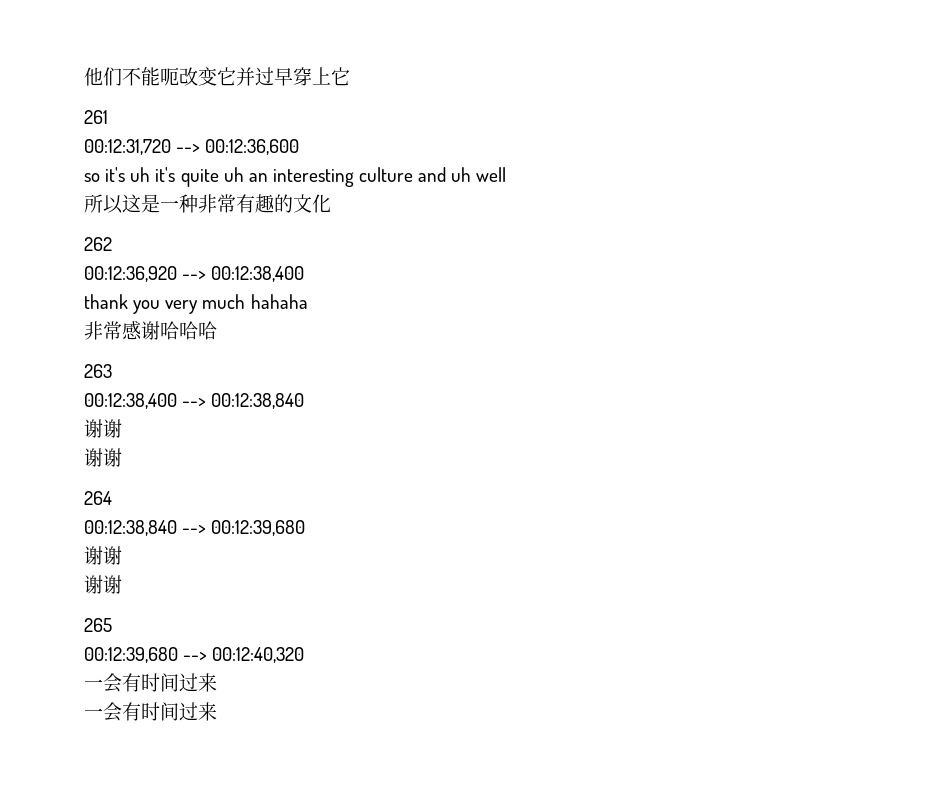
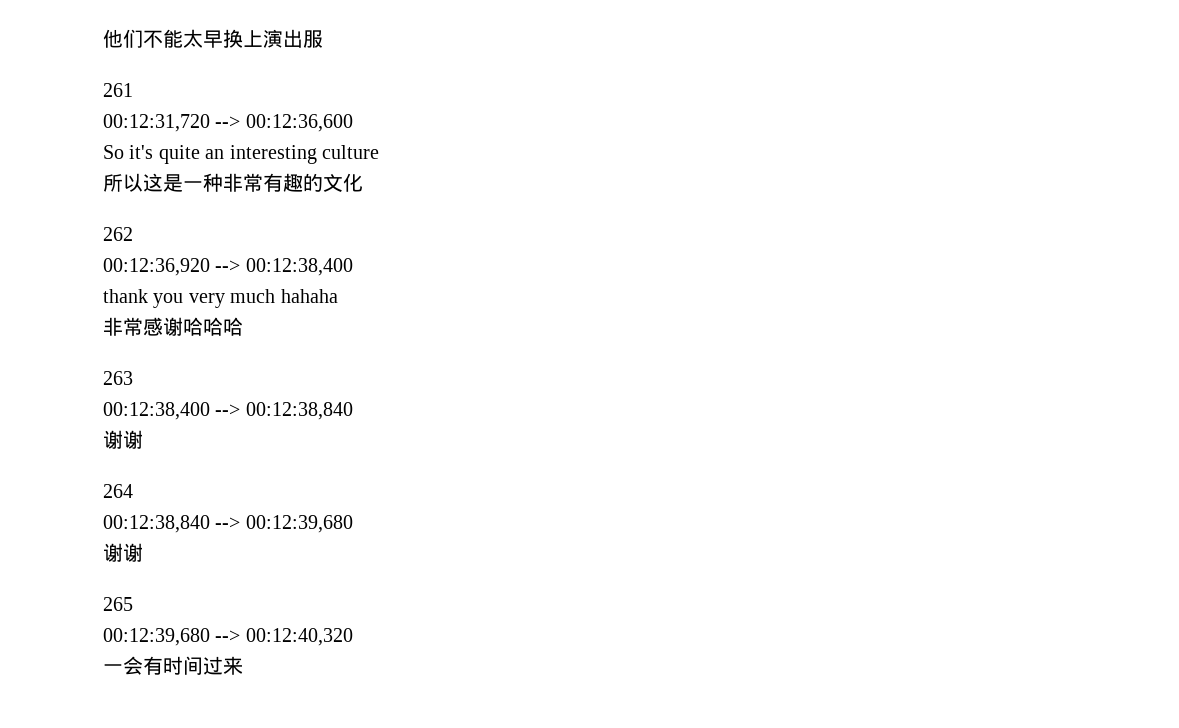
- 他们不能呃改变它并过早穿上它
+ 他们不能太早换上演出服
- so it's uh it's quite uh an interesting culture and uh well
+ So it's quite an interesting culture
  00:12:38,400 --> 00:12:38,840
- 谢谢
  00:12:38,840 --> 00:12:39,680
- 谢谢
  00:12:39,680 --> 00:12:40,320
- 一会有时间过来

